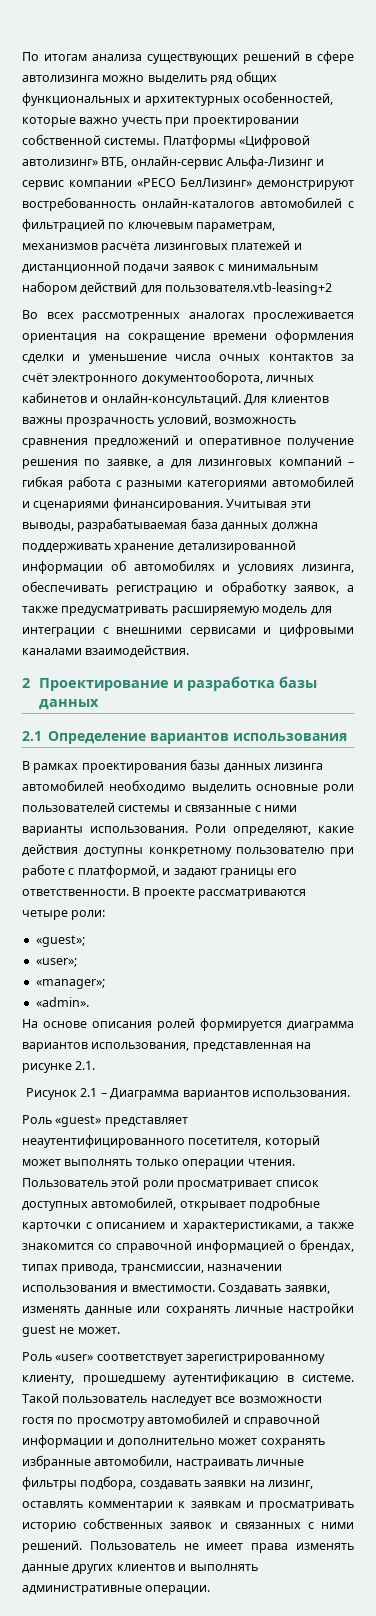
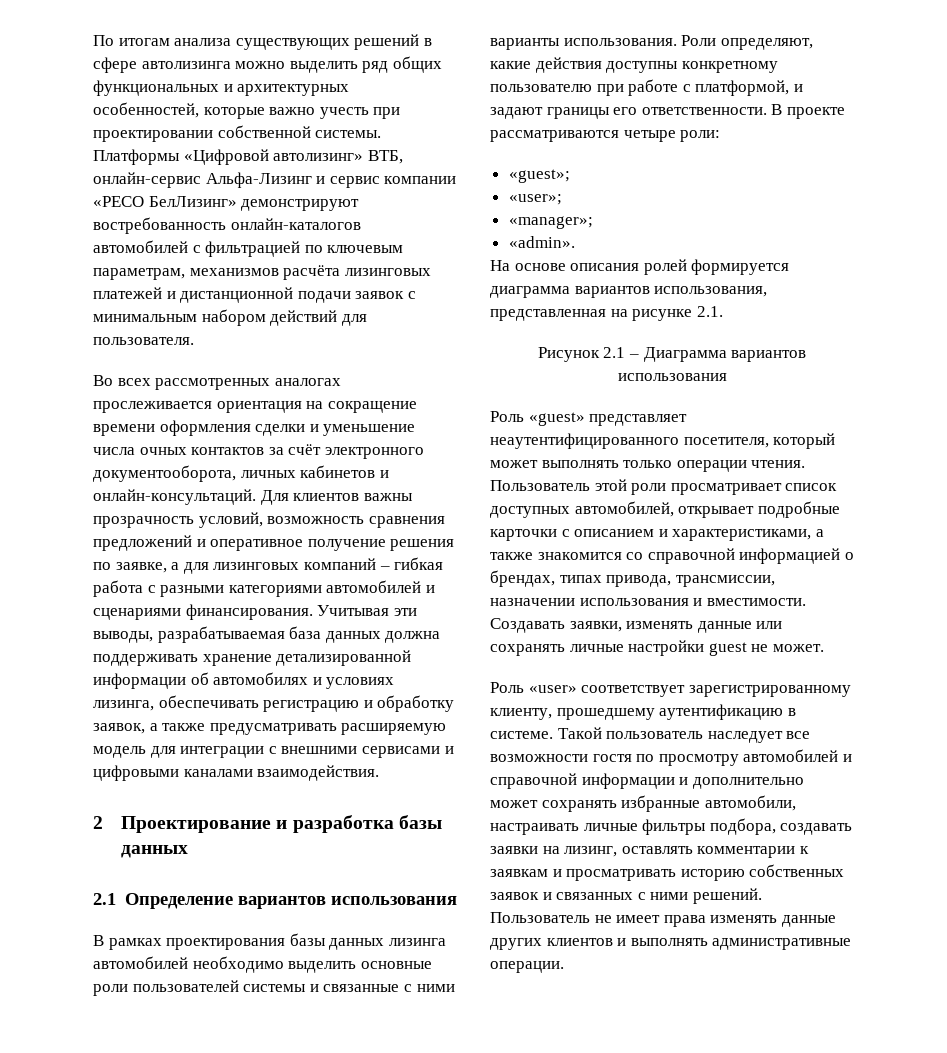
- Платформы «Цифровой автолизинг» ВТБ, онлайн-сервис Альфа-Лизинг и сервис компании «РЕСО БелЛизинг» демонстрируют востребованность онлайн-каталогов автомобилей с фильтрацией по ключевым параметрам, механизмов расчёта лизинговых платежей и дистанционной подачи заявок с минимальным набором действий для пользователя.vtb-leasing+2
+ Платформы «Цифровой автолизинг» ВТБ, онлайн-сервис Альфа-Лизинг и сервис компании «РЕСО БелЛизинг» демонстрируют востребованность онлайн-каталогов автомобилей с фильтрацией по ключевым параметрам, механизмов расчёта лизинговых платежей и дистанционной подачи заявок с минимальным набором действий для пользователя.
- Рисунок 2.1 – Диаграмма вариантов использования.
+ Рисунок 2.1 – Диаграмма вариантов использования

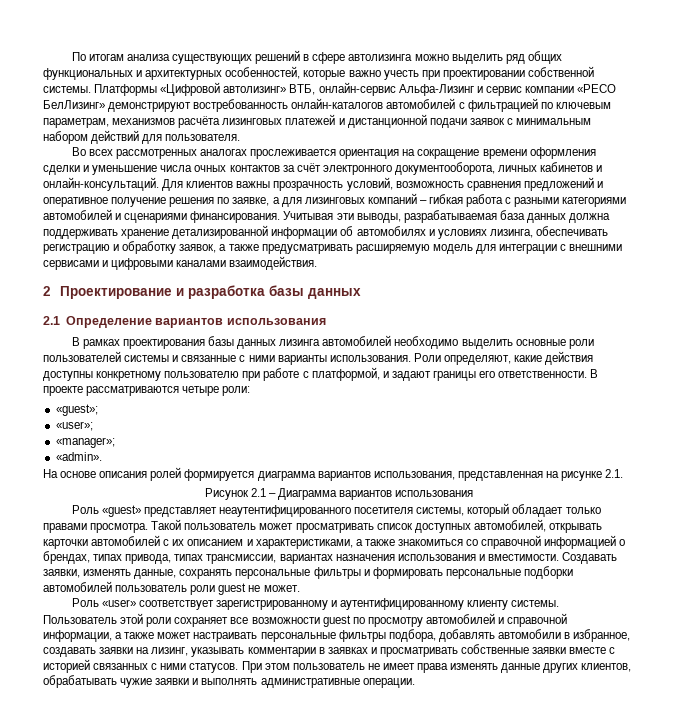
- Роль «guest» представляет неаутентифицированного посетителя, который может выполнять только операции чтения. Пользователь этой роли просматривает список доступных автомобилей, открывает подробные карточки с описанием и характеристиками, а также знакомится со справочной информацией о брендах, типах привода, трансмиссии, назначении использования и вместимости.
+ Роль «guest» представляет неаутентифицированного посетителя системы, который обладает только правами просмотра. Такой пользователь может просматривать список доступных автомобилей, открывать карточки автомобилей с их описанием и характеристиками, а также знакомиться со справочной информацией о брендах, типах привода, типах трансмиссии, вариантах назначения использования и вместимости.
- Создавать заявки, изменять данные или сохранять личные настройки guest не может.
+ Создавать заявки, изменять данные, сохранять персональные фильтры и формировать персональные подборки автомобилей пользователь роли guest не может.
- Роль «user» соответствует зарегистрированному клиенту, прошедшему аутентификацию в системе. Такой пользователь наследует все возможности гостя по просмотру автомобилей и справочной информации и дополнительно может сохранять избранные автомобили, настраивать личные фильтры подбора, создавать заявки на лизинг, оставлять комментарии к заявкам и просматривать историю собственных заявок и связанных с ними решений. Пользователь не имеет права изменять данные других клиентов и выполнять административные операции.
+ Роль «user» соответствует зарегистрированному и аутентифицированному клиенту системы. Пользователь этой роли сохраняет все возможности guest по просмотру автомобилей и справочной информации, а также может настраивать персональные фильтры подбора, добавлять автомобили в избранное, создавать заявки на лизинг, указывать комментарии в заявках и просматривать собственные заявки вместе с историей связанных с ними статусов. При этом пользователь не имеет права изменять данные других клиентов, обрабатывать чужие заявки и выполнять административные операции.

